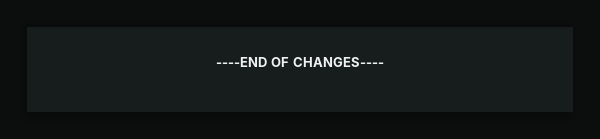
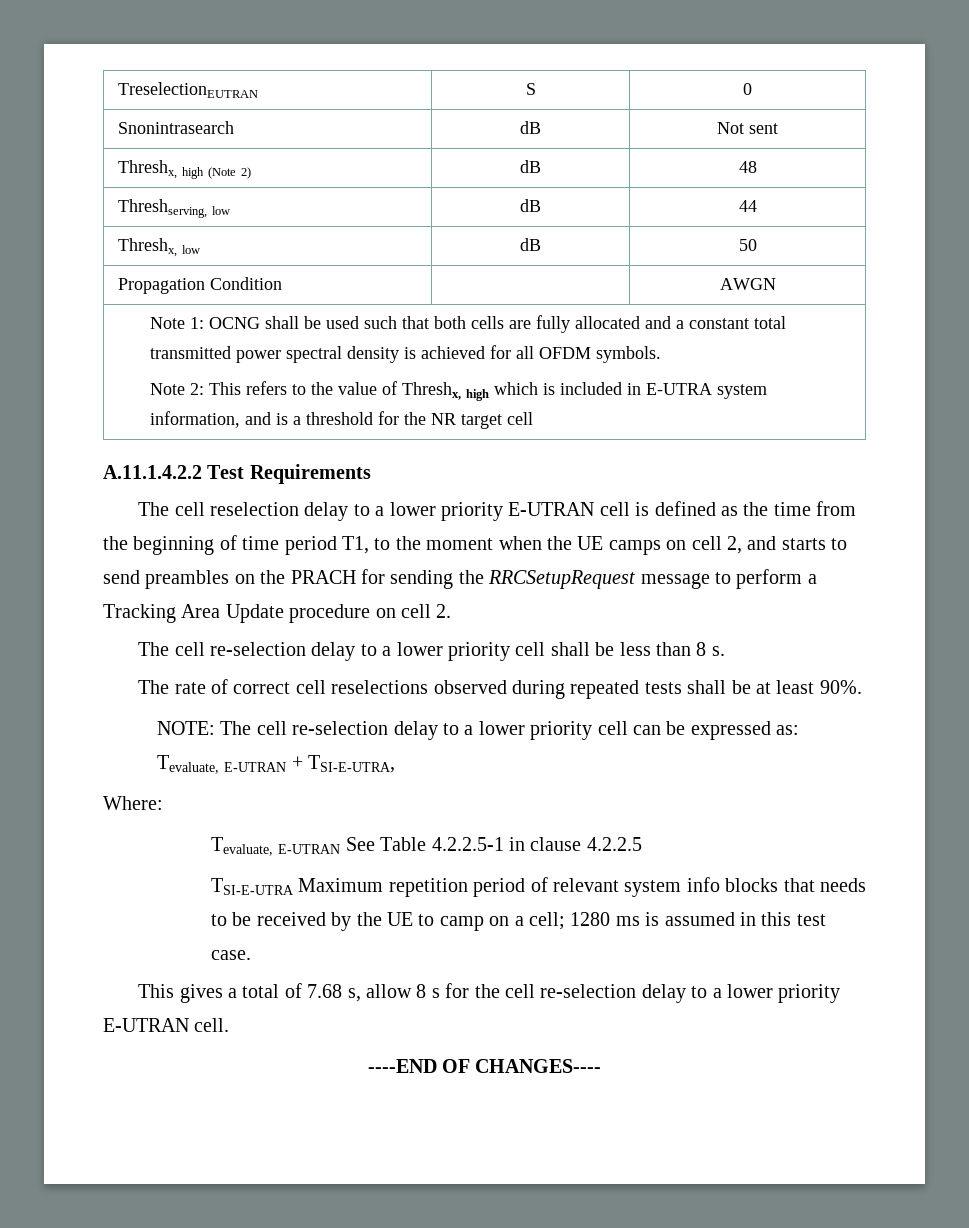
+ TreselectionEUTRAN | S | 0
+ Snonintrasearch | dB | Not sent
+ Threshx, high (Note 2) | dB | 48
+ Threshserving, low | dB | 44
+ Threshx, low | dB | 50
+ Propagation Condition | | AWGN
+ Note 1: OCNG shall be used such that both cells are fully allocated and a constant total transmitted power spectral density is achieved for all OFDM symbols.
+ Note 2: This refers to the value of Threshx, high which is included in E-UTRA system information, and is a threshold for the NR target cell
+ A.11.1.4.2.2 Test Requirements
+ The cell reselection delay to a lower priority E-UTRAN cell is defined as the time from the beginning of time period T1, to the moment when the UE camps on cell 2, and starts to send preambles on the PRACH for sending the RRCSetupRequest message to perform a Tracking Area Update procedure on cell 2.
+ The cell re-selection delay to a lower priority cell shall be less than 8 s.
+ The rate of correct cell reselections observed during repeated tests shall be at least 90%.
+ NOTE: The cell re-selection delay to a lower priority cell can be expressed as: Tevaluate, E-UTRAN + TSI-E-UTRA,
+ Where:
+ Tevaluate, E-UTRAN See Table 4.2.2.5-1 in clause 4.2.2.5
+ TSI-E-UTRA Maximum repetition period of relevant system info blocks that needs to be received by the UE to camp on a cell; 1280 ms is assumed in this test case.
+ This gives a total of 7.68 s, allow 8 s for the cell re-selection delay to a lower priority E-UTRAN cell.

